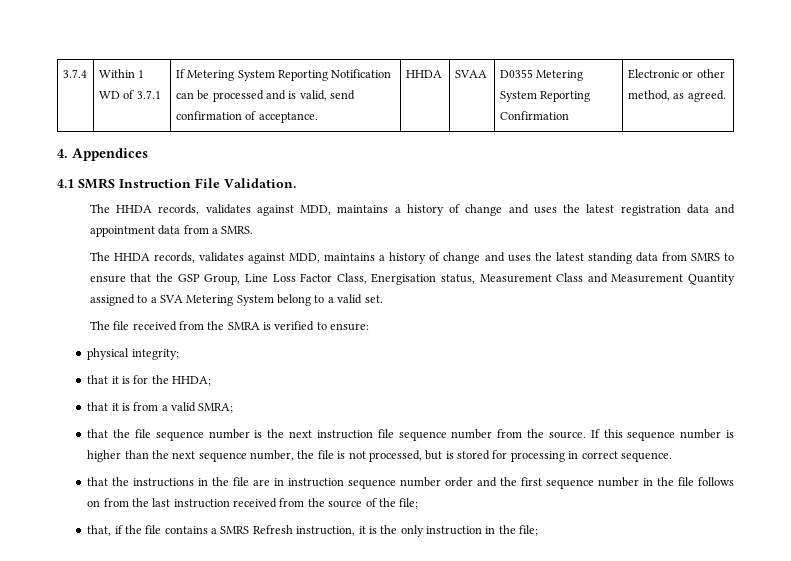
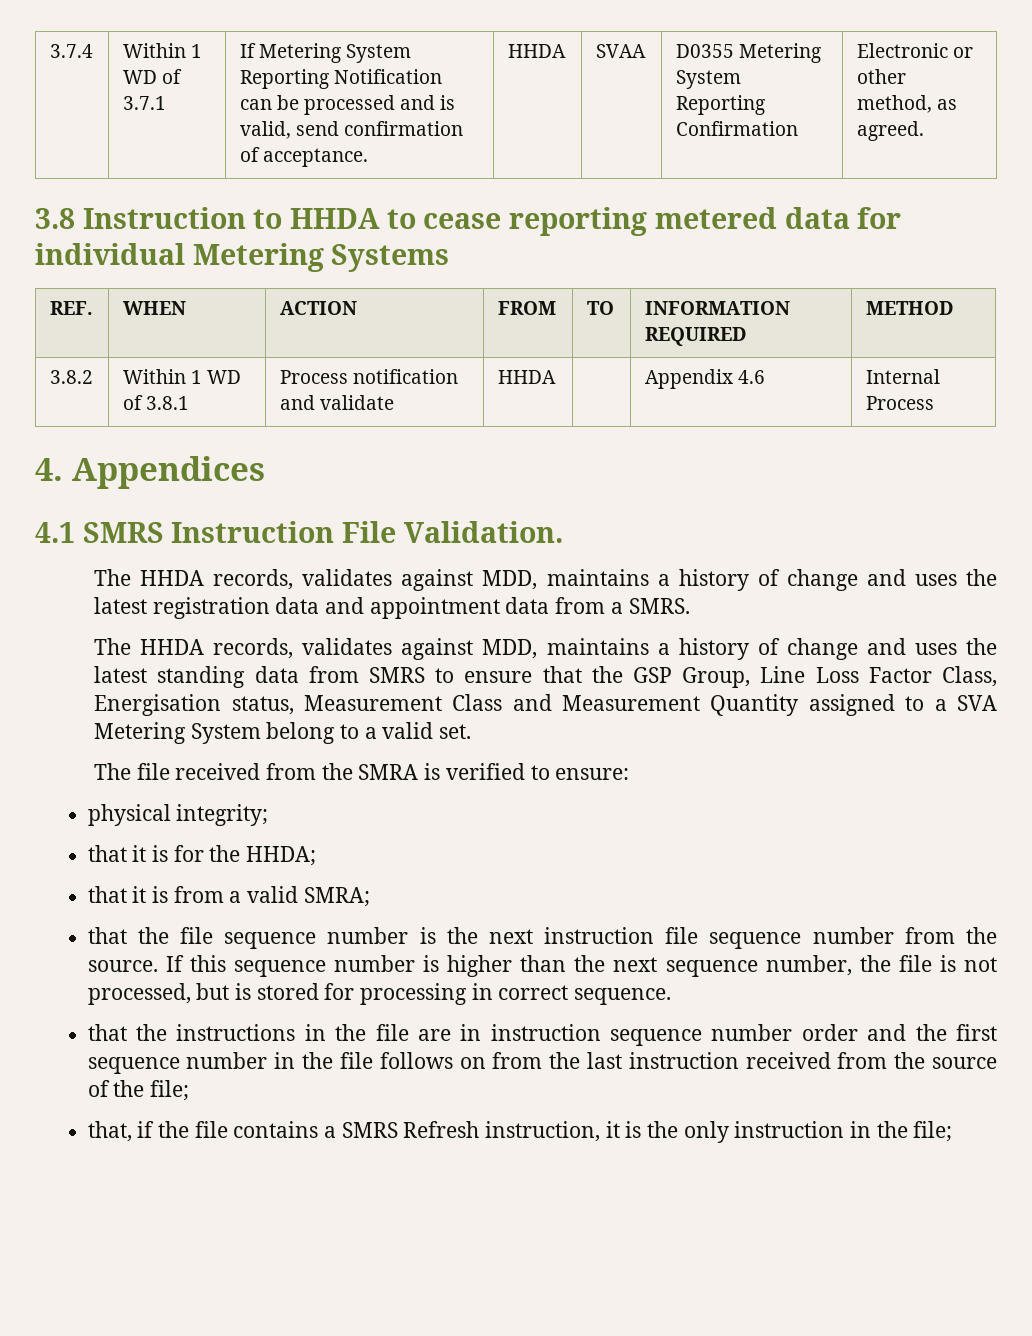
+ 3.8 Instruction to HHDA to cease reporting metered data for individual Metering Systems
+ REF. | WHEN | ACTION | FROM | TO | INFORMATION REQUIRED | METHOD
+ 3.8.2 | Within 1 WD of 3.8.1 | Process notification and validate | HHDA | | Appendix 4.6 | Internal Process

